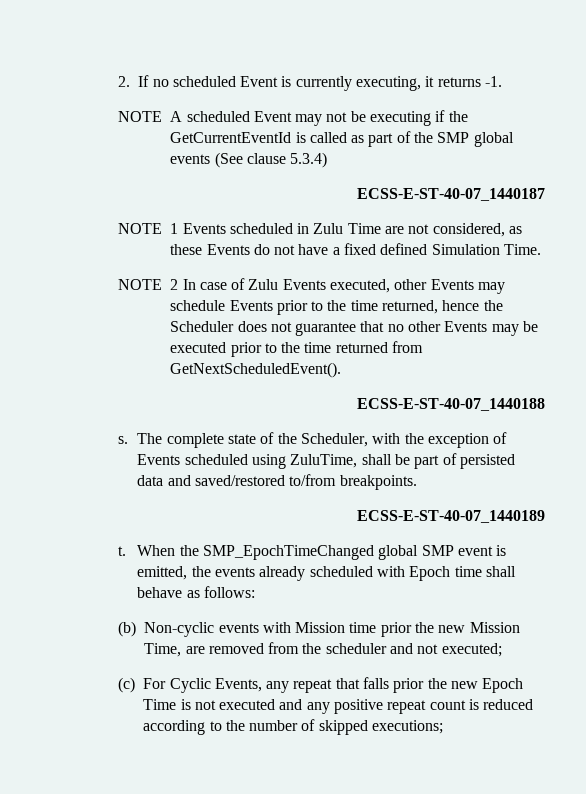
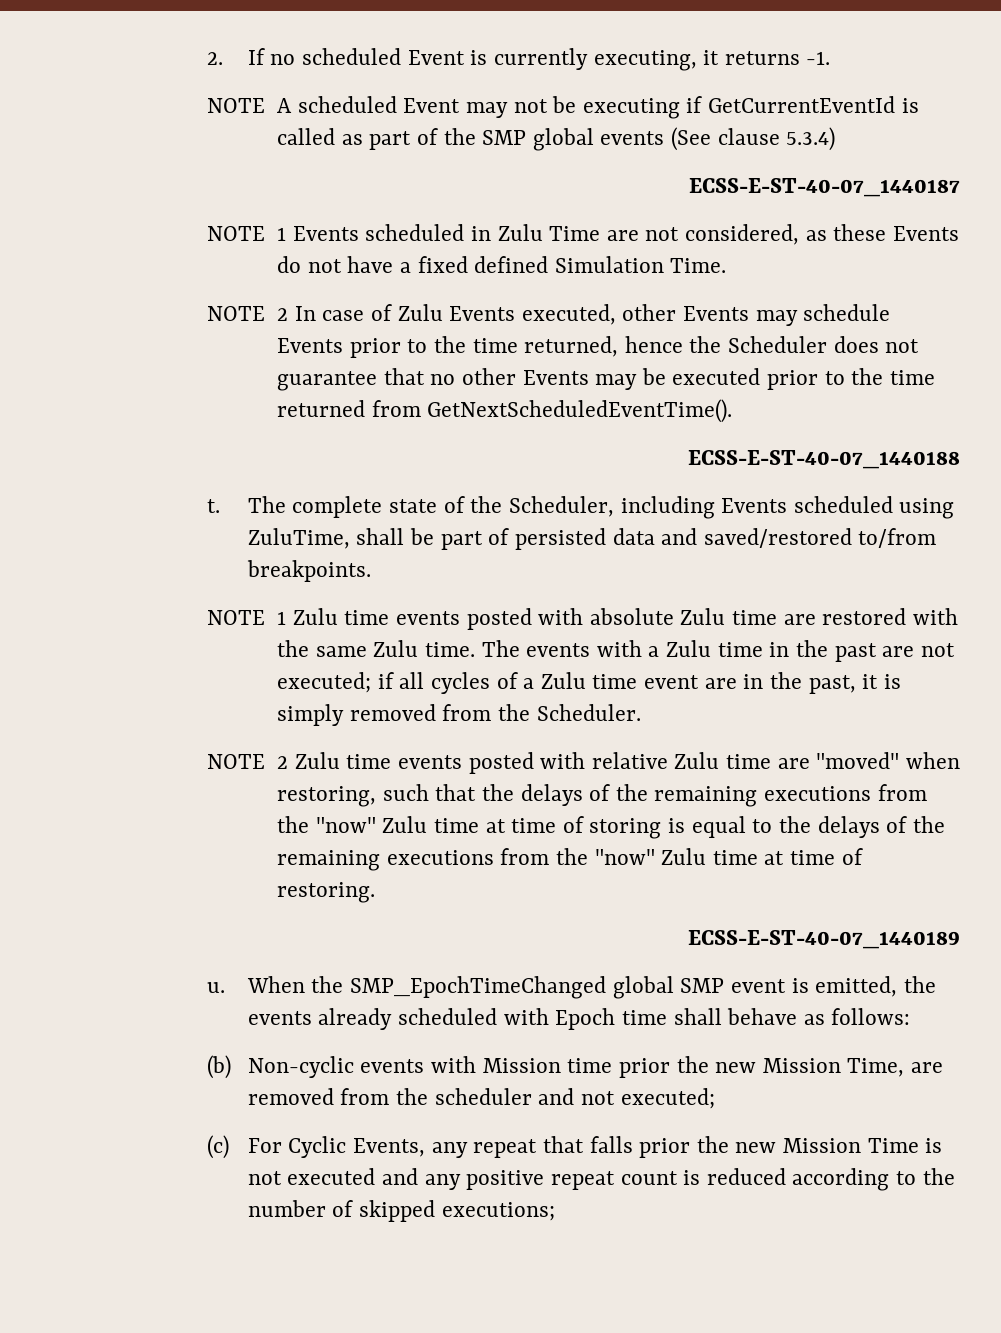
- NOTE A scheduled Event may not be executing if the GetCurrentEventId is called as part of the SMP global events (See clause 5.3.4)
+ NOTE A scheduled Event may not be executing if GetCurrentEventId is called as part of the SMP global events (See clause 5.3.4)
- NOTE 2 In case of Zulu Events executed, other Events may schedule Events prior to the time returned, hence the Scheduler does not guarantee that no other Events may be executed prior to the time returned from GetNextScheduledEvent().
+ NOTE 2 In case of Zulu Events executed, other Events may schedule Events prior to the time returned, hence the Scheduler does not guarantee that no other Events may be executed prior to the time returned from GetNextScheduledEventTime().
- s.
+ t.
- The complete state of the Scheduler, with the exception of Events scheduled using ZuluTime, shall be part of persisted data and saved/restored to/from breakpoints.
+ The complete state of the Scheduler, including Events scheduled using ZuluTime, shall be part of persisted data and saved/restored to/from breakpoints.
+ NOTE 1 Zulu time events posted with absolute Zulu time are restored with the same Zulu time. The events with a Zulu time in the past are not executed; if all cycles of a Zulu time event are in the past, it is simply removed from the Scheduler.
+ NOTE 2 Zulu time events posted with relative Zulu time are "moved" when restoring, such that the delays of the remaining executions from the "now" Zulu time at time of storing is equal to the delays of the remaining executions from the "now" Zulu time at time of restoring.
- t.
+ u.
- (c) For Cyclic Events, any repeat that falls prior the new Epoch Time is not executed and any positive repeat count is reduced according to the number of skipped executions;
+ (c) For Cyclic Events, any repeat that falls prior the new Mission Time is not executed and any positive repeat count is reduced according to the number of skipped executions;

